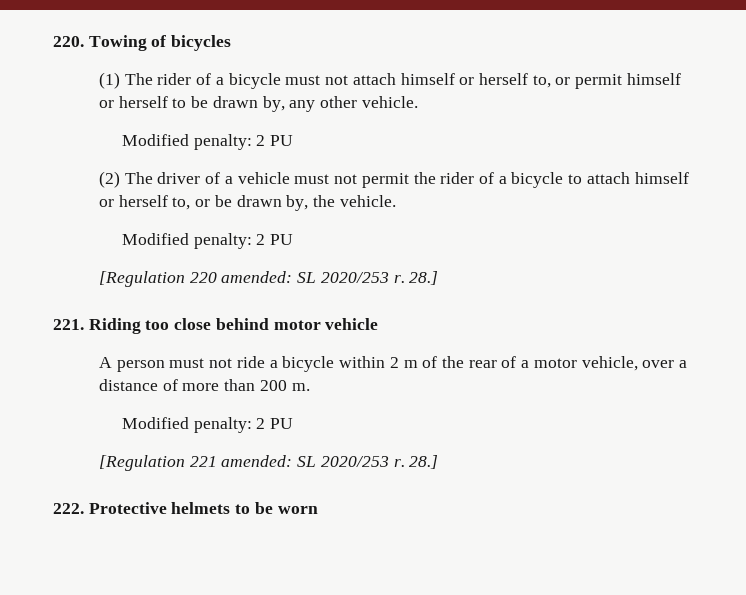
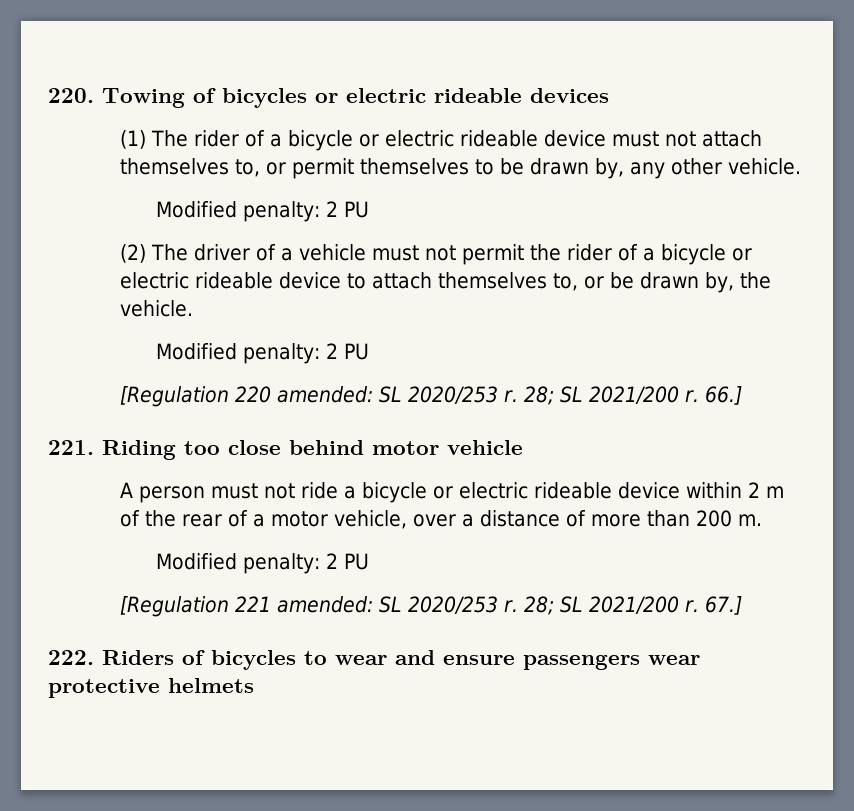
- 220. Towing of bicycles
+ 220. Towing of bicycles or electric rideable devices
- (1) The rider of a bicycle must not attach himself or herself to, or permit himself or herself to be drawn by, any other vehicle.
+ (1) The rider of a bicycle or electric rideable device must not attach themselves to, or permit themselves to be drawn by, any other vehicle.
- (2) The driver of a vehicle must not permit the rider of a bicycle to attach himself or herself to, or be drawn by, the vehicle.
+ (2) The driver of a vehicle must not permit the rider of a bicycle or electric rideable device to attach themselves to, or be drawn by, the vehicle.
- [Regulation 220 amended: SL 2020/253 r. 28.]
+ [Regulation 220 amended: SL 2020/253 r. 28; SL 2021/200 r. 66.]
- A person must not ride a bicycle within 2 m of the rear of a motor vehicle, over a distance of more than 200 m.
+ A person must not ride a bicycle or electric rideable device within 2 m of the rear of a motor vehicle, over a distance of more than 200 m.
- [Regulation 221 amended: SL 2020/253 r. 28.]
- 222. Protective helmets to be worn
+ [Regulation 221 amended: SL 2020/253 r. 28; SL 2021/200 r. 67.]
+ 222. Riders of bicycles to wear and ensure passengers wear protective helmets

